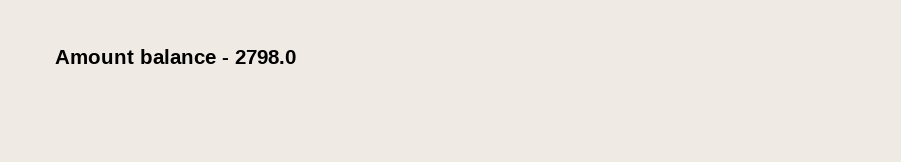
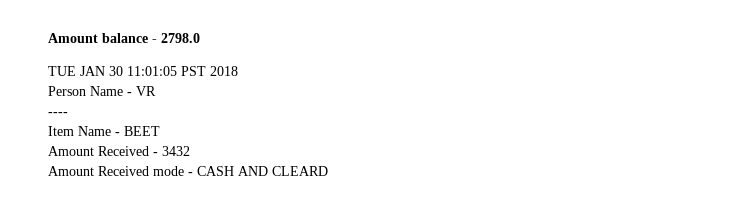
+ TUE JAN 30 11:01:05 PST 2018
+ Person Name - VR
+ ----
+ Item Name - BEET
+ Amount Received - 3432
+ Amount Received mode - CASH AND CLEARD

